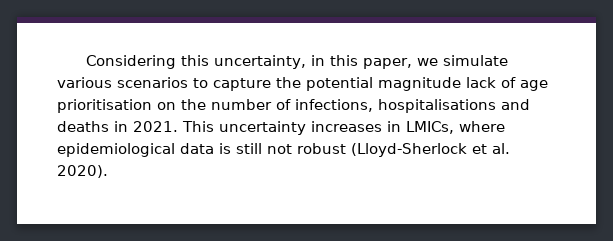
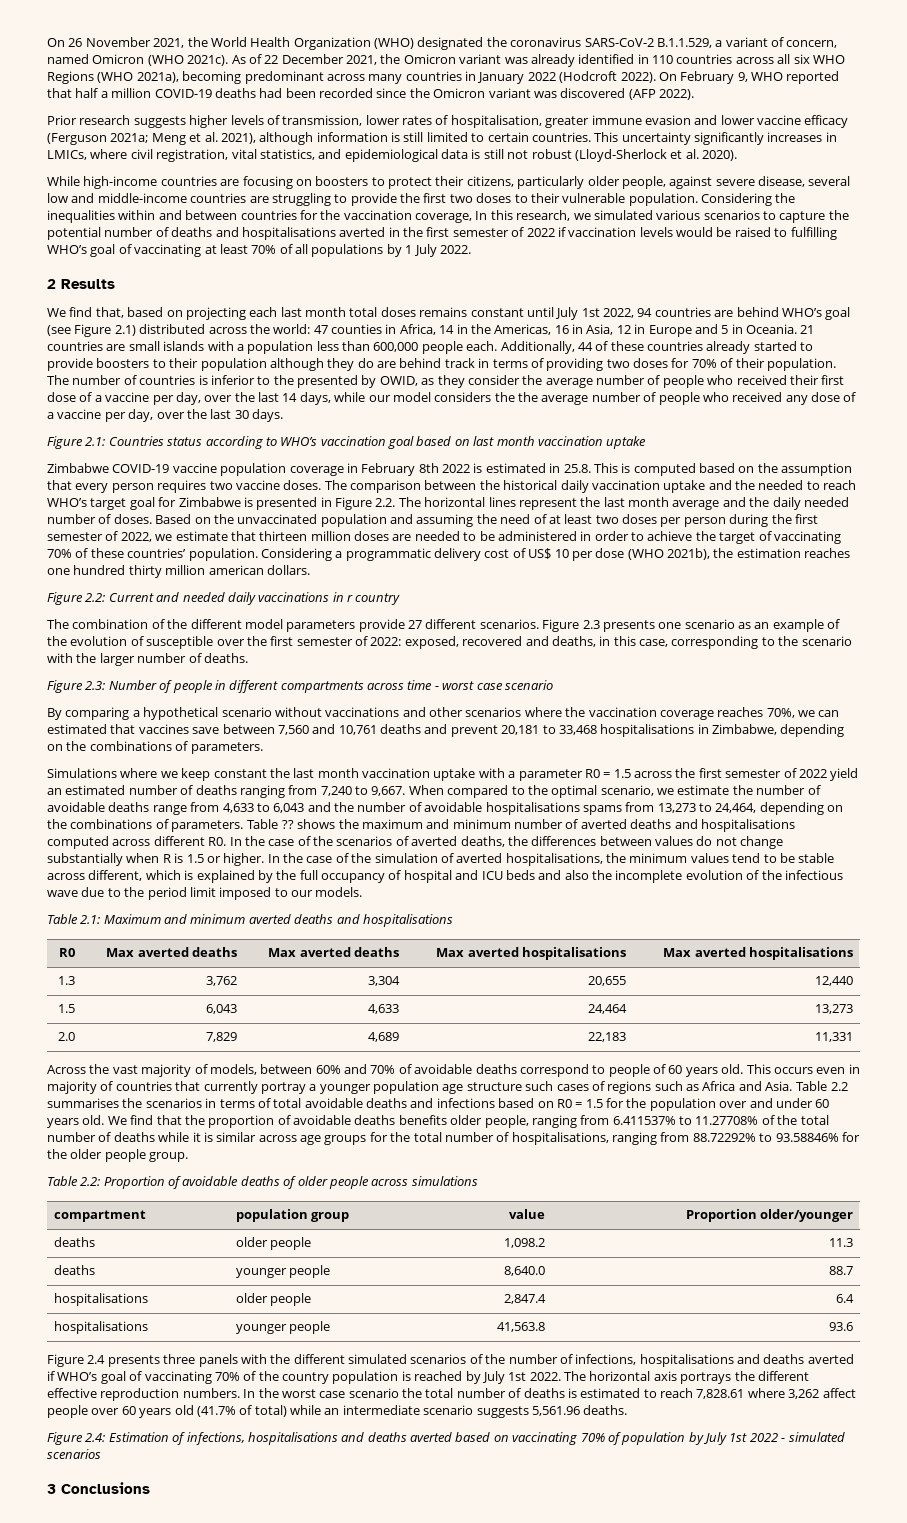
- Considering this uncertainty, in this paper, we simulate various scenarios to capture the potential magnitude lack of age prioritisation on the number of infections, hospitalisations and deaths in 2021.
+ On 26 November 2021, the World Health Organization (WHO) designated the coronavirus SARS-CoV-2 B.1.1.529, a variant of concern, named Omicron (WHO 2021c). As of 22 December 2021, the Omicron variant was already identified in 110 countries across all six WHO Regions (WHO 2021a), becoming predominant across many countries in January 2022 (Hodcroft 2022). On February 9, WHO reported that half a million COVID-19 deaths had been recorded since the Omicron variant was discovered (AFP 2022).
+ Prior research suggests higher levels of transmission, lower rates of hospitalisation, greater immune evasion and lower vaccine efficacy (Ferguson 2021a; Meng et al. 2021), although information is still limited to certain countries.
- This uncertainty increases in LMICs, where epidemiological data is still not robust (Lloyd-Sherlock et al. 2020).
+ This uncertainty significantly increases in LMICs, where civil registration, vital statistics, and epidemiological data is still not robust (Lloyd-Sherlock et al. 2020).
+ While high-income countries are focusing on boosters to protect their citizens, particularly older people, against severe disease, several low and middle-income countries are struggling to provide the first two doses to their vulnerable population. Considering the inequalities within and between countries for the vaccination coverage, In this research, we simulated various scenarios to capture the potential number of deaths and hospitalisations averted in the first semester of 2022 if vaccination levels would be raised to fulfilling WHO’s goal of vaccinating at least 70% of all populations by 1 July 2022.
+ 2 Results
+ We find that, based on projecting each last month total doses remains constant until July 1st 2022, 94 countries are behind WHO’s goal (see Figure 2.1) distributed across the world: 47 counties in Africa, 14 in the Americas, 16 in Asia, 12 in Europe and 5 in Oceania. 21 countries are small islands with a population less than 600,000 people each. Additionally, 44 of these countries already started to provide boosters to their population although they do are behind track in terms of providing two doses for 70% of their population. The number of countries is inferior to the presented by OWID, as they consider the average number of people who received their first dose of a vaccine per day, over the last 14 days, while our model considers the the average number of people who received any dose of a vaccine per day, over the last 30 days.
+ Figure 2.1: Countries status according to WHO’s vaccination goal based on last month vaccination uptake
+ Zimbabwe COVID-19 vaccine population coverage in February 8th 2022 is estimated in 25.8. This is computed based on the assumption that every person requires two vaccine doses. The comparison between the historical daily vaccination uptake and the needed to reach WHO’s target goal for Zimbabwe is presented in Figure 2.2. The horizontal lines represent the last month average and the daily needed number of doses. Based on the unvaccinated population and assuming the need of at least two doses per person during the first semester of 2022, we estimate that thirteen million doses are needed to be administered in order to achieve the target of vaccinating 70% of these countries’ population. Considering a programmatic delivery cost of US$ 10 per dose (WHO 2021b), the estimation reaches one hundred thirty million american dollars.
+ Figure 2.2: Current and needed daily vaccinations in r country
+ The combination of the different model parameters provide 27 different scenarios. Figure 2.3 presents one scenario as an example of the evolution of susceptible over the first semester of 2022: exposed, recovered and deaths, in this case, corresponding to the scenario with the larger number of deaths.
+ Figure 2.3: Number of people in different compartments across time - worst case scenario
+ By comparing a hypothetical scenario without vaccinations and other scenarios where the vaccination coverage reaches 70%, we can estimated that vaccines save between 7,560 and 10,761 deaths and prevent 20,181 to 33,468 hospitalisations in Zimbabwe, depending on the combinations of parameters.
+ Simulations where we keep constant the last month vaccination uptake with a parameter R0 = 1.5 across the first semester of 2022 yield an estimated number of deaths ranging from 7,240 to 9,667. When compared to the optimal scenario, we estimate the number of avoidable deaths range from 4,633 to 6,043 and the number of avoidable hospitalisations spams from 13,273 to 24,464, depending on the combinations of parameters. Table ?? shows the maximum and minimum number of averted deaths and hospitalisations computed across different R0. In the case of the scenarios of averted deaths, the differences between values do not change substantially when R is 1.5 or higher. In the case of the simulation of averted hospitalisations, the minimum values tend to be stable across different, which is explained by the full occupancy of hospital and ICU beds and also the incomplete evolution of the infectious wave due to the period limit imposed to our models.
+ Table 2.1: Maximum and minimum averted deaths and hospitalisations
+ R0 | Max averted deaths | Max averted deaths | Max averted hospitalisations | Max averted hospitalisations
+ 1.3 | 3,762 | 3,304 | 20,655 | 12,440
+ 1.5 | 6,043 | 4,633 | 24,464 | 13,273
+ 2.0 | 7,829 | 4,689 | 22,183 | 11,331
+ Across the vast majority of models, between 60% and 70% of avoidable deaths correspond to people of 60 years old. This occurs even in majority of countries that currently portray a younger population age structure such cases of regions such as Africa and Asia. Table 2.2 summarises the scenarios in terms of total avoidable deaths and infections based on R0 = 1.5 for the population over and under 60 years old. We find that the proportion of avoidable deaths benefits older people, ranging from 6.411537% to 11.27708% of the total number of deaths while it is similar across age groups for the total number of hospitalisations, ranging from 88.72292% to 93.58846% for the older people group.
+ Table 2.2: Proportion of avoidable deaths of older people across simulations
+ compartment | population group | value | Proportion older/younger
+ deaths | older people | 1,098.2 | 11.3
+ deaths | younger people | 8,640.0 | 88.7
+ hospitalisations | older people | 2,847.4 | 6.4
+ hospitalisations | younger people | 41,563.8 | 93.6
+ Figure 2.4 presents three panels with the different simulated scenarios of the number of infections, hospitalisations and deaths averted if WHO’s goal of vaccinating 70% of the country population is reached by July 1st 2022. The horizontal axis portrays the different effective reproduction numbers. In the worst case scenario the total number of deaths is estimated to reach 7,828.61 where 3,262 affect people over 60 years old (41.7% of total) while an intermediate scenario suggests 5,561.96 deaths.
+ Figure 2.4: Estimation of infections, hospitalisations and deaths averted based on vaccinating 70% of population by July 1st 2022 - simulated scenarios
+ 3 Conclusions

